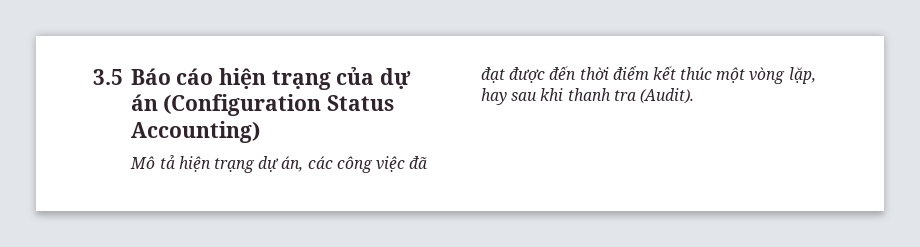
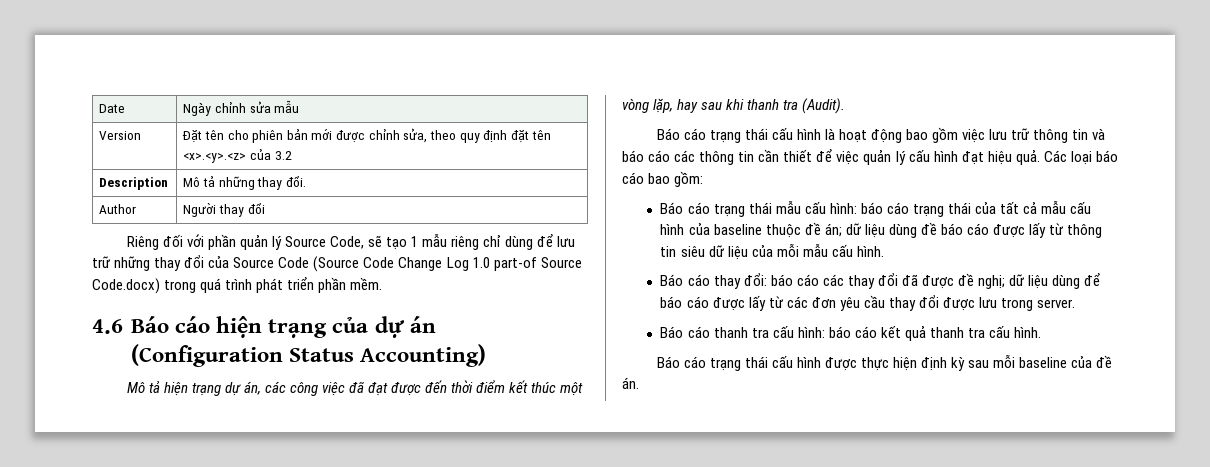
- 3.5 Báo cáo hiện trạng của dự án (Configuration Status Accounting)
+ Date | Ngày chỉnh sửa mẫu
+ Version | Đặt tên cho phiên bản mới được chỉnh sửa, theo quy định đặt tên <x>.<y>.<z> của 3.2
+ Description | Mô tả những thay đổi.
+ Author | Người thay đổi
+ Riêng đối với phần quản lý Source Code, sẽ tạo 1 mẫu riêng chỉ dùng để lưu trữ những thay đổi của Source Code (Source Code Change Log 1.0 part-of Source Code.docx) trong quá trình phát triển phần mềm.
+ 4.6 Báo cáo hiện trạng của dự án (Configuration Status Accounting)
+ Báo cáo trạng thái cấu hình là hoạt động bao gồm việc lưu trữ thông tin và báo cáo các thông tin cần thiết để việc quản lý cấu hình đạt hiệu quả. Các loại báo cáo bao gồm:
+ Báo cáo trạng thái mẫu cấu hình: báo cáo trạng thái của tất cả mẫu cấu hình của baseline thuộc đề án; dữ liệu dùng đề báo cáo được lấy từ thông tin siêu dữ liệu của mỗi mẫu cấu hình.
+ Báo cáo thay đổi: báo cáo các thay đổi đã được đề nghị; dữ liệu dùng để báo cáo được lấy từ các đơn yêu cầu thay đổi được lưu trong server.
+ Báo cáo thanh tra cấu hình: báo cáo kết quả thanh tra cấu hình.
+ Báo cáo trạng thái cấu hình được thực hiện định kỳ sau mỗi baseline của đề án.

